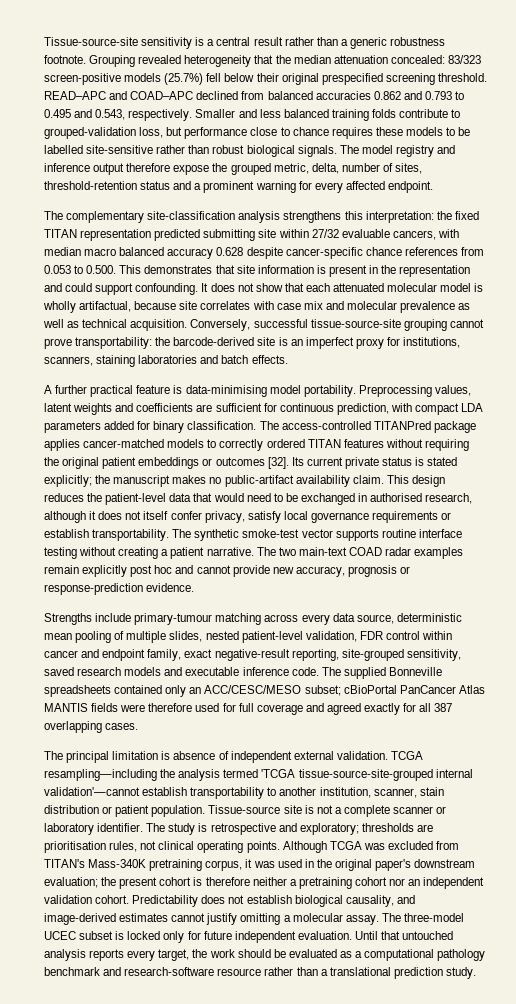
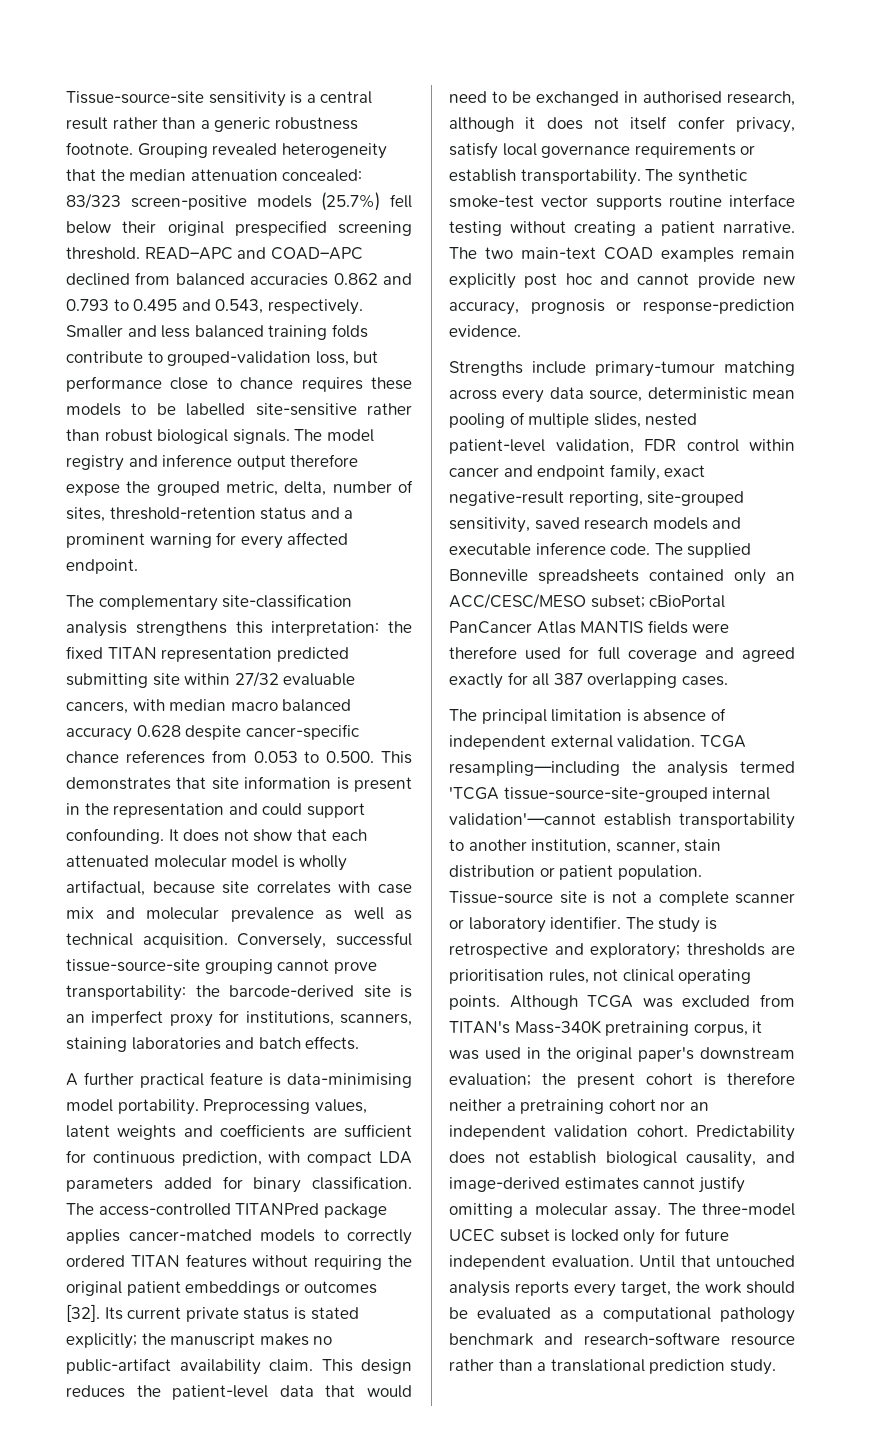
- The two main-text COAD radar examples remain explicitly post hoc and cannot provide new accuracy, prognosis or response-prediction evidence.
+ The two main-text COAD examples remain explicitly post hoc and cannot provide new accuracy, prognosis or response-prediction evidence.

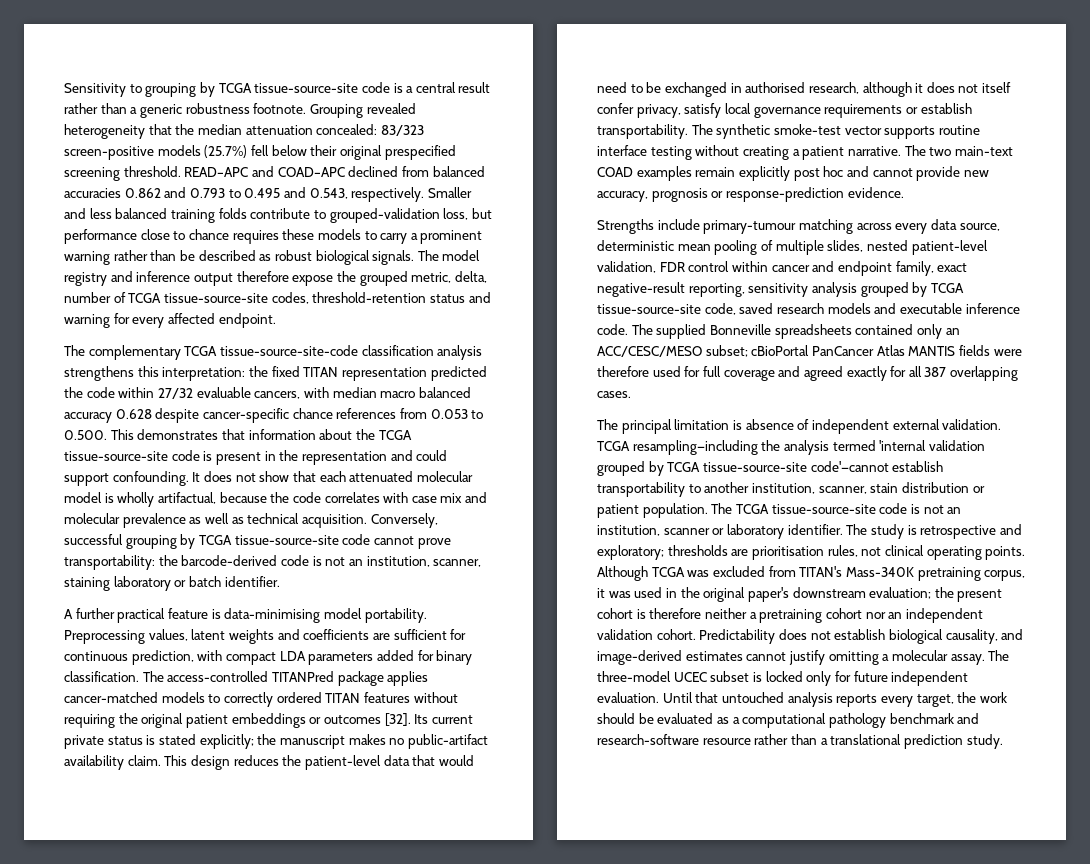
- Tissue-source-site sensitivity is a central result rather than a generic robustness footnote.
+ Sensitivity to grouping by TCGA tissue-source-site code is a central result rather than a generic robustness footnote.
- Smaller and less balanced training folds contribute to grouped-validation loss, but performance close to chance requires these models to be labelled site-sensitive rather than robust biological signals.
+ Smaller and less balanced training folds contribute to grouped-validation loss, but performance close to chance requires these models to carry a prominent warning rather than be described as robust biological signals.
- The model registry and inference output therefore expose the grouped metric, delta, number of sites, threshold-retention status and a prominent warning for every affected endpoint.
+ The model registry and inference output therefore expose the grouped metric, delta, number of TCGA tissue-source-site codes, threshold-retention status and warning for every affected endpoint.
- The complementary site-classification analysis strengthens this interpretation: the fixed TITAN representation predicted submitting site within 27/32 evaluable cancers, with median macro balanced accuracy 0.628 despite cancer-specific chance references from 0.053 to 0.500. This demonstrates that site information is present in the representation and could support confounding.
+ The complementary TCGA tissue-source-site-code classification analysis strengthens this interpretation: the fixed TITAN representation predicted the code within 27/32 evaluable cancers, with median macro balanced accuracy 0.628 despite cancer-specific chance references from 0.053 to 0.500. This demonstrates that information about the TCGA tissue-source-site code is present in the representation and could support confounding.
- It does not show that each attenuated molecular model is wholly artifactual, because site correlates with case mix and molecular prevalence as well as technical acquisition.
+ It does not show that each attenuated molecular model is wholly artifactual, because the code correlates with case mix and molecular prevalence as well as technical acquisition.
- Conversely, successful tissue-source-site grouping cannot prove transportability: the barcode-derived site is an imperfect proxy for institutions, scanners, staining laboratories and batch effects.
+ Conversely, successful grouping by TCGA tissue-source-site code cannot prove transportability: the barcode-derived code is not an institution, scanner, staining laboratory or batch identifier.
- Strengths include primary-tumour matching across every data source, deterministic mean pooling of multiple slides, nested patient-level validation, FDR control within cancer and endpoint family, exact negative-result reporting, site-grouped sensitivity, saved research models and executable inference code.
+ Strengths include primary-tumour matching across every data source, deterministic mean pooling of multiple slides, nested patient-level validation, FDR control within cancer and endpoint family, exact negative-result reporting, sensitivity analysis grouped by TCGA tissue-source-site code, saved research models and executable inference code.
- TCGA resampling—including the analysis termed 'TCGA tissue-source-site-grouped internal validation'—cannot establish transportability to another institution, scanner, stain distribution or patient population.
+ TCGA resampling—including the analysis termed 'internal validation grouped by TCGA tissue-source-site code'—cannot establish transportability to another institution, scanner, stain distribution or patient population.
- Tissue-source site is not a complete scanner or laboratory identifier.
+ The TCGA tissue-source-site code is not an institution, scanner or laboratory identifier.

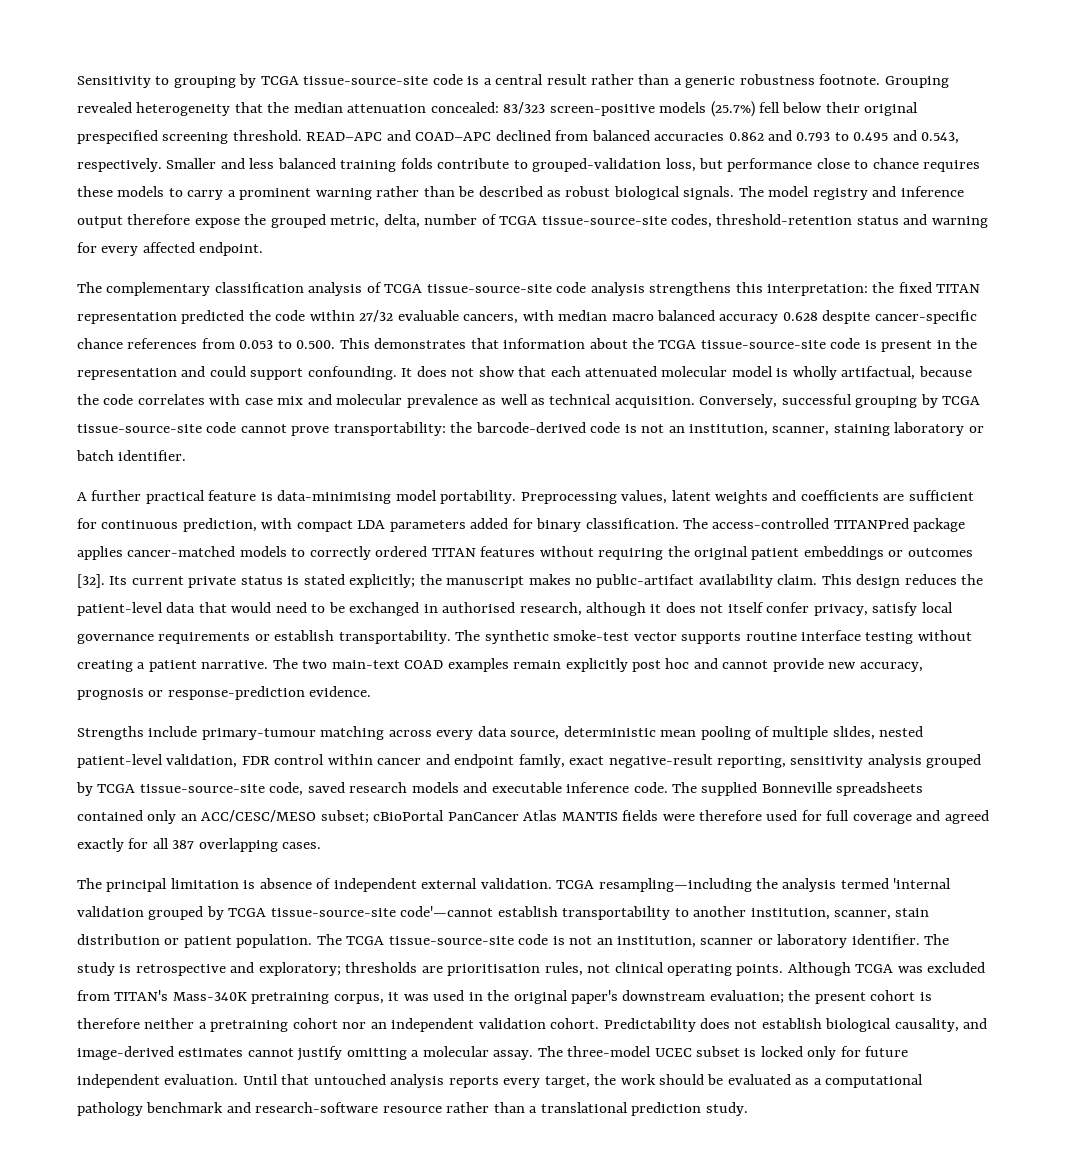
- The complementary TCGA tissue-source-site-code classification analysis strengthens this interpretation: the fixed TITAN representation predicted the code within 27/32 evaluable cancers, with median macro balanced accuracy 0.628 despite cancer-specific chance references from 0.053 to 0.500. This demonstrates that information about the TCGA tissue-source-site code is present in the representation and could support confounding.
+ The complementary classification analysis of TCGA tissue-source-site code analysis strengthens this interpretation: the fixed TITAN representation predicted the code within 27/32 evaluable cancers, with median macro balanced accuracy 0.628 despite cancer-specific chance references from 0.053 to 0.500. This demonstrates that information about the TCGA tissue-source-site code is present in the representation and could support confounding.

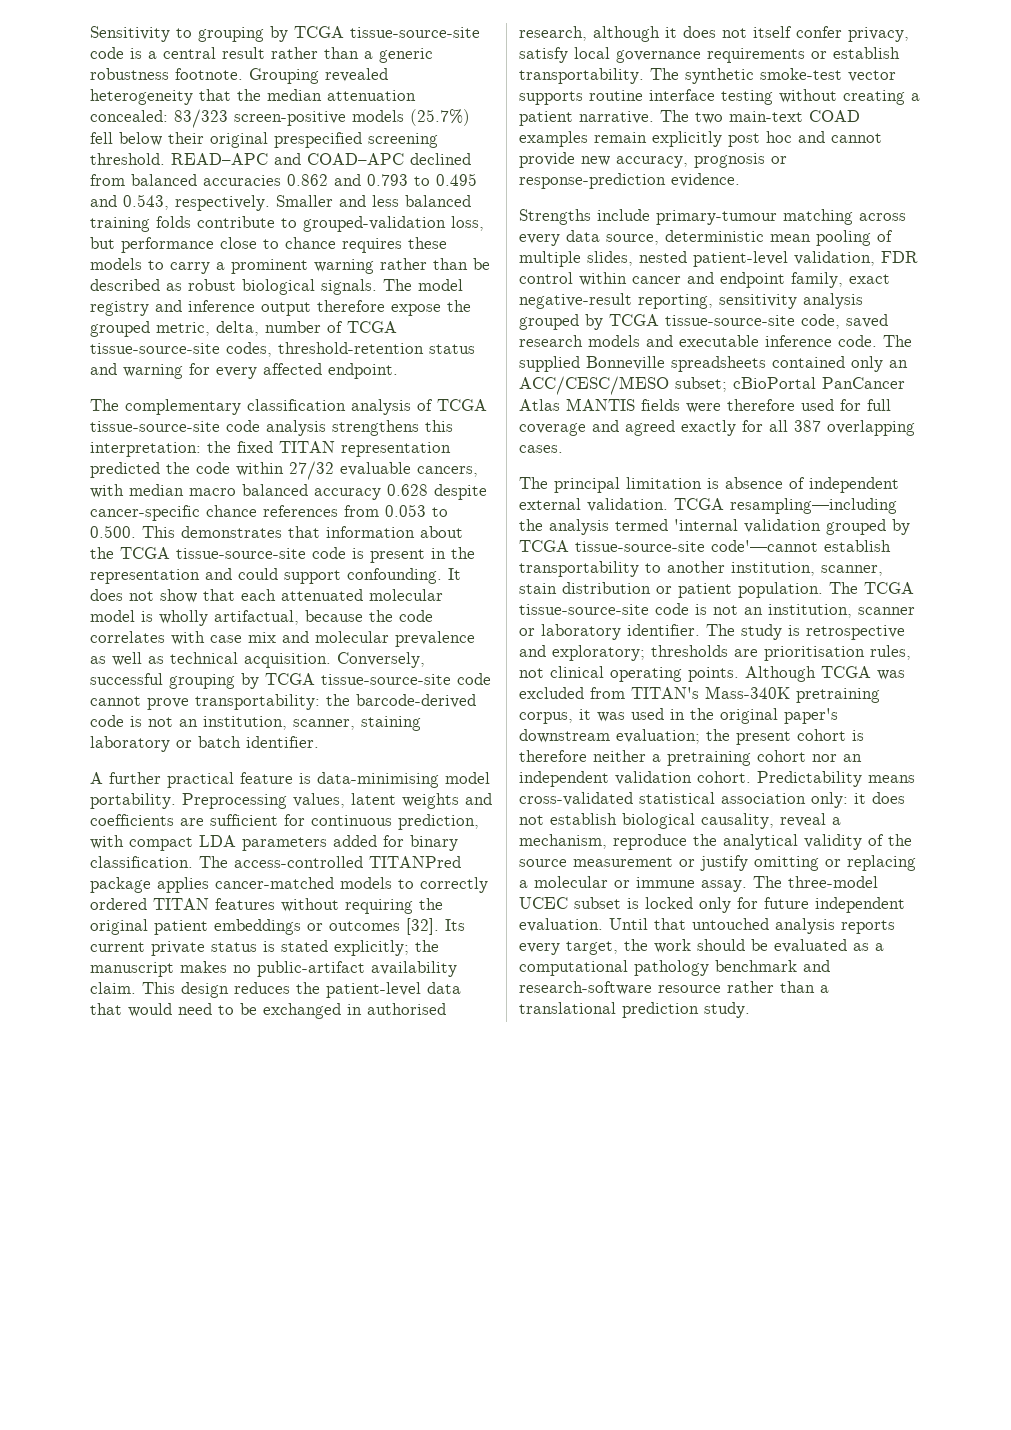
- Predictability does not establish biological causality, and image-derived estimates cannot justify omitting a molecular assay.
+ Predictability means cross-validated statistical association only: it does not establish biological causality, reveal a mechanism, reproduce the analytical validity of the source measurement or justify omitting or replacing a molecular or immune assay.

